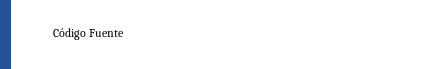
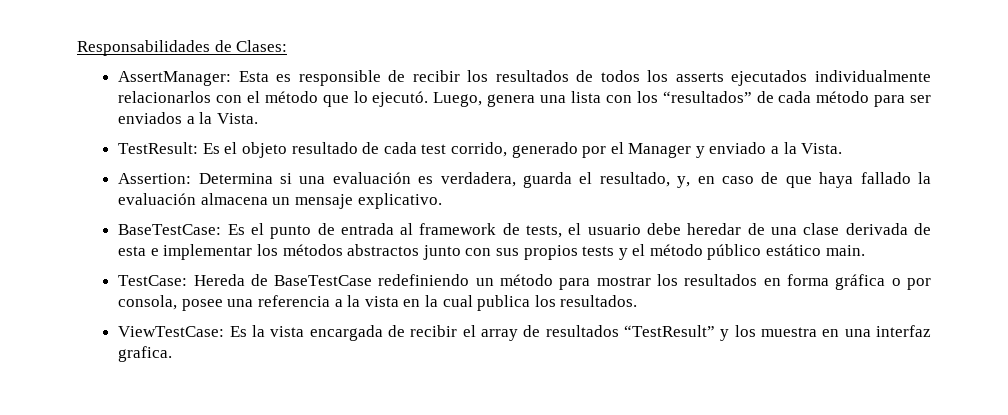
- Código Fuente
+ Responsabilidades de Clases:
+ AssertManager: Esta es responsible de recibir los resultados de todos los asserts ejecutados individualmente relacionarlos con el método que lo ejecutó. Luego, genera una lista con los “resultados” de cada método para ser enviados a la Vista.
+ TestResult: Es el objeto resultado de cada test corrido, generado por el Manager y enviado a la Vista.
+ Assertion: Determina si una evaluación es verdadera, guarda el resultado, y, en caso de que haya fallado la evaluación almacena un mensaje explicativo.
+ BaseTestCase: Es el punto de entrada al framework de tests, el usuario debe heredar de una clase derivada de esta e implementar los métodos abstractos junto con sus propios tests y el método público estático main.
+ TestCase: Hereda de BaseTestCase redefiniendo un método para mostrar los resultados en forma gráfica o por consola, posee una referencia a la vista en la cual publica los resultados.
+ ViewTestCase: Es la vista encargada de recibir el array de resultados “TestResult” y los muestra en una interfaz grafica.

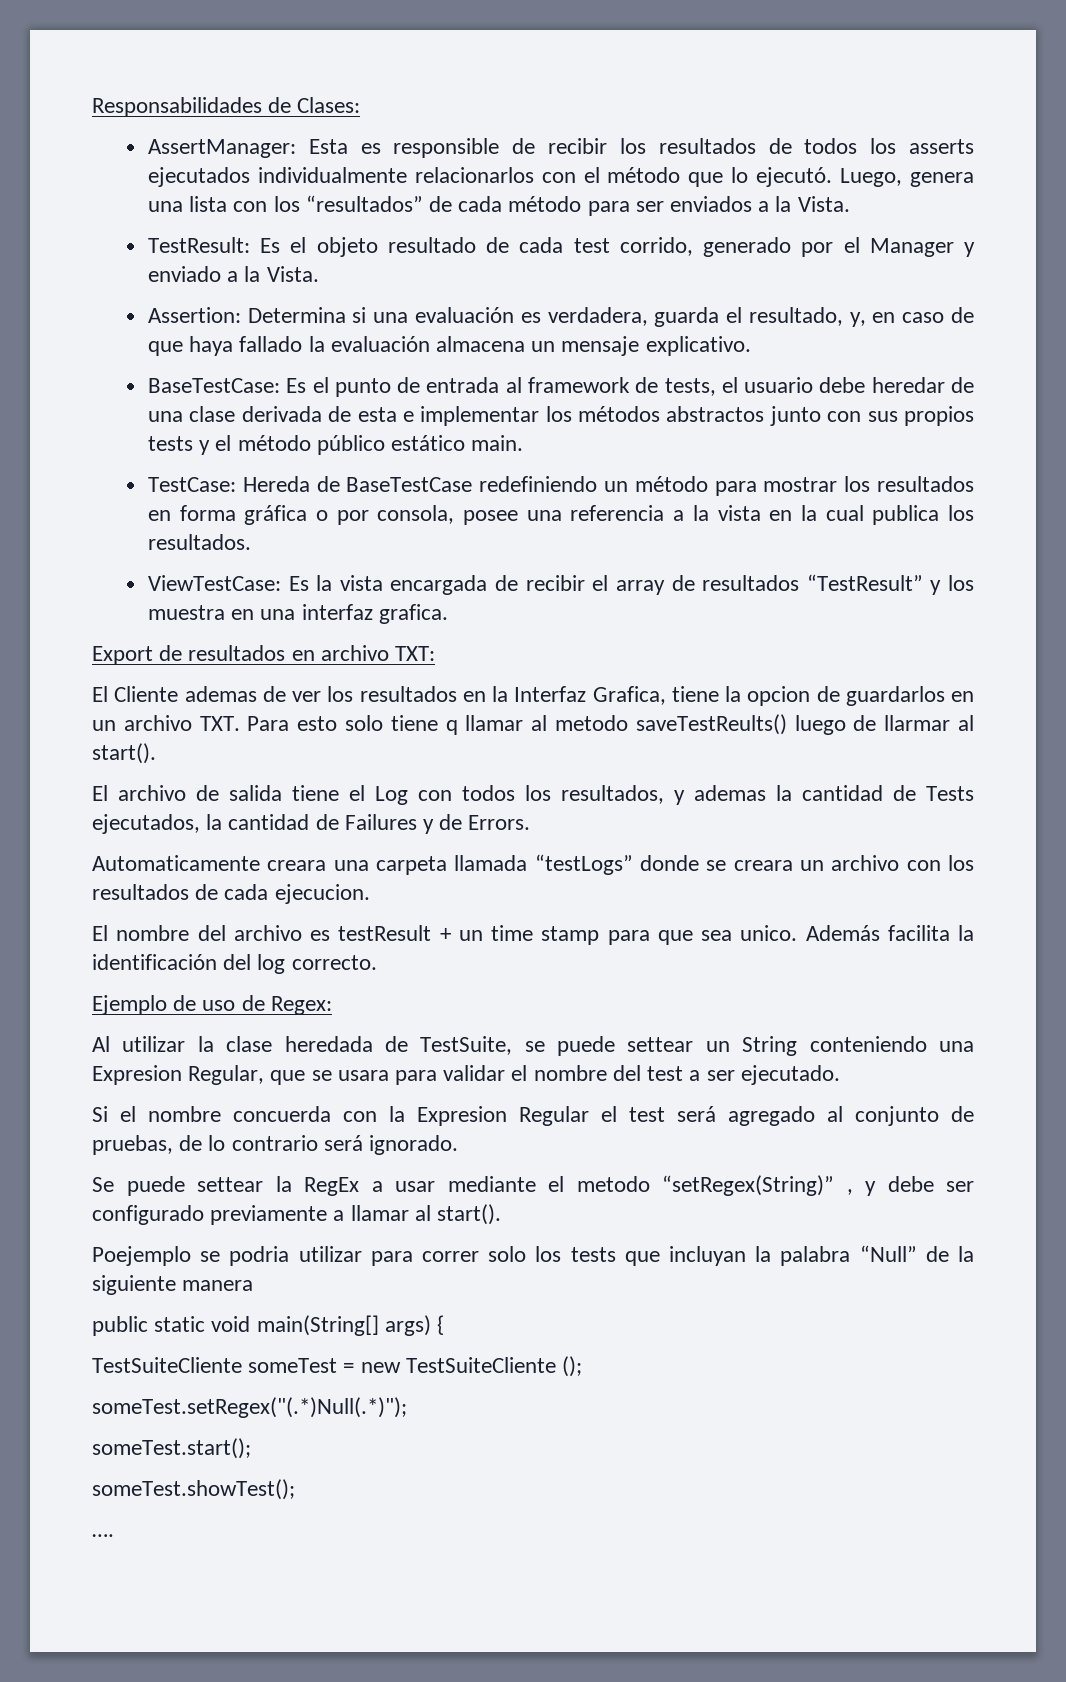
+ Export de resultados en archivo TXT:
+ El Cliente ademas de ver los resultados en la Interfaz Grafica, tiene la opcion de guardarlos en un archivo TXT. Para esto solo tiene q llamar al metodo saveTestReults() luego de llarmar al start().
+ El archivo de salida tiene el Log con todos los resultados, y ademas la cantidad de Tests ejecutados, la cantidad de Failures y de Errors.
+ Automaticamente creara una carpeta llamada “testLogs” donde se creara un archivo con los resultados de cada ejecucion.
+ El nombre del archivo es testResult + un time stamp para que sea unico. Además facilita la identificación del log correcto.
+ Ejemplo de uso de Regex:
+ Al utilizar la clase heredada de TestSuite, se puede settear un String conteniendo una Expresion Regular, que se usara para validar el nombre del test a ser ejecutado.
+ Si el nombre concuerda con la Expresion Regular el test será agregado al conjunto de pruebas, de lo contrario será ignorado.
+ Se puede settear la RegEx a usar mediante el metodo “setRegex(String)” , y debe ser configurado previamente a llamar al start().
+ Poejemplo se podria utilizar para correr solo los tests que incluyan la palabra “Null” de la siguiente manera
+ public static void main(String[] args) {
+ TestSuiteCliente someTest = new TestSuiteCliente ();
+ someTest.setRegex("(.*)Null(.*)");
+ someTest.start();
+ someTest.showTest();
+ ….

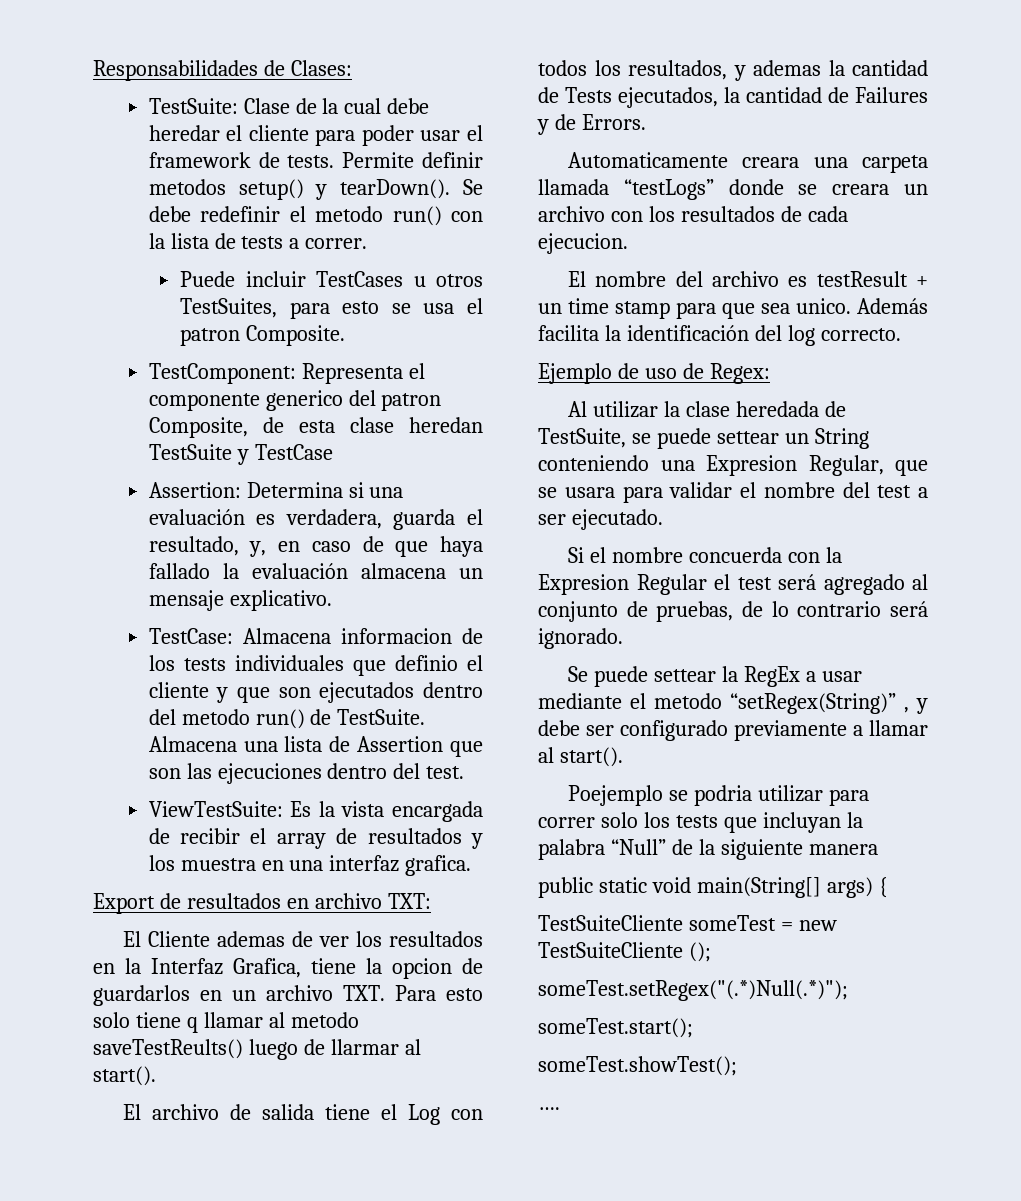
- AssertManager: Esta es responsible de recibir los resultados de todos los asserts ejecutados individualmente relacionarlos con el método que lo ejecutó. Luego, genera una lista con los “resultados” de cada método para ser enviados a la Vista.
- TestResult: Es el objeto resultado de cada test corrido, generado por el Manager y enviado a la Vista.
+ TestSuite: Clase de la cual debe heredar el cliente para poder usar el framework de tests. Permite definir metodos setup() y tearDown(). Se debe redefinir el metodo run() con la lista de tests a correr.
+ Puede incluir TestCases u otros TestSuites, para esto se usa el patron Composite.
+ TestComponent: Representa el componente generico del patron Composite, de esta clase heredan TestSuite y TestCase
- BaseTestCase: Es el punto de entrada al framework de tests, el usuario debe heredar de una clase derivada de esta e implementar los métodos abstractos junto con sus propios tests y el método público estático main.
- TestCase: Hereda de BaseTestCase redefiniendo un método para mostrar los resultados en forma gráfica o por consola, posee una referencia a la vista en la cual publica los resultados.
- ViewTestCase: Es la vista encargada de recibir el array de resultados “TestResult” y los muestra en una interfaz grafica.
+ TestCase: Almacena informacion de los tests individuales que definio el cliente y que son ejecutados dentro del metodo run() de TestSuite. Almacena una lista de Assertion que son las ejecuciones dentro del test.
+ ViewTestSuite: Es la vista encargada de recibir el array de resultados y los muestra en una interfaz grafica.

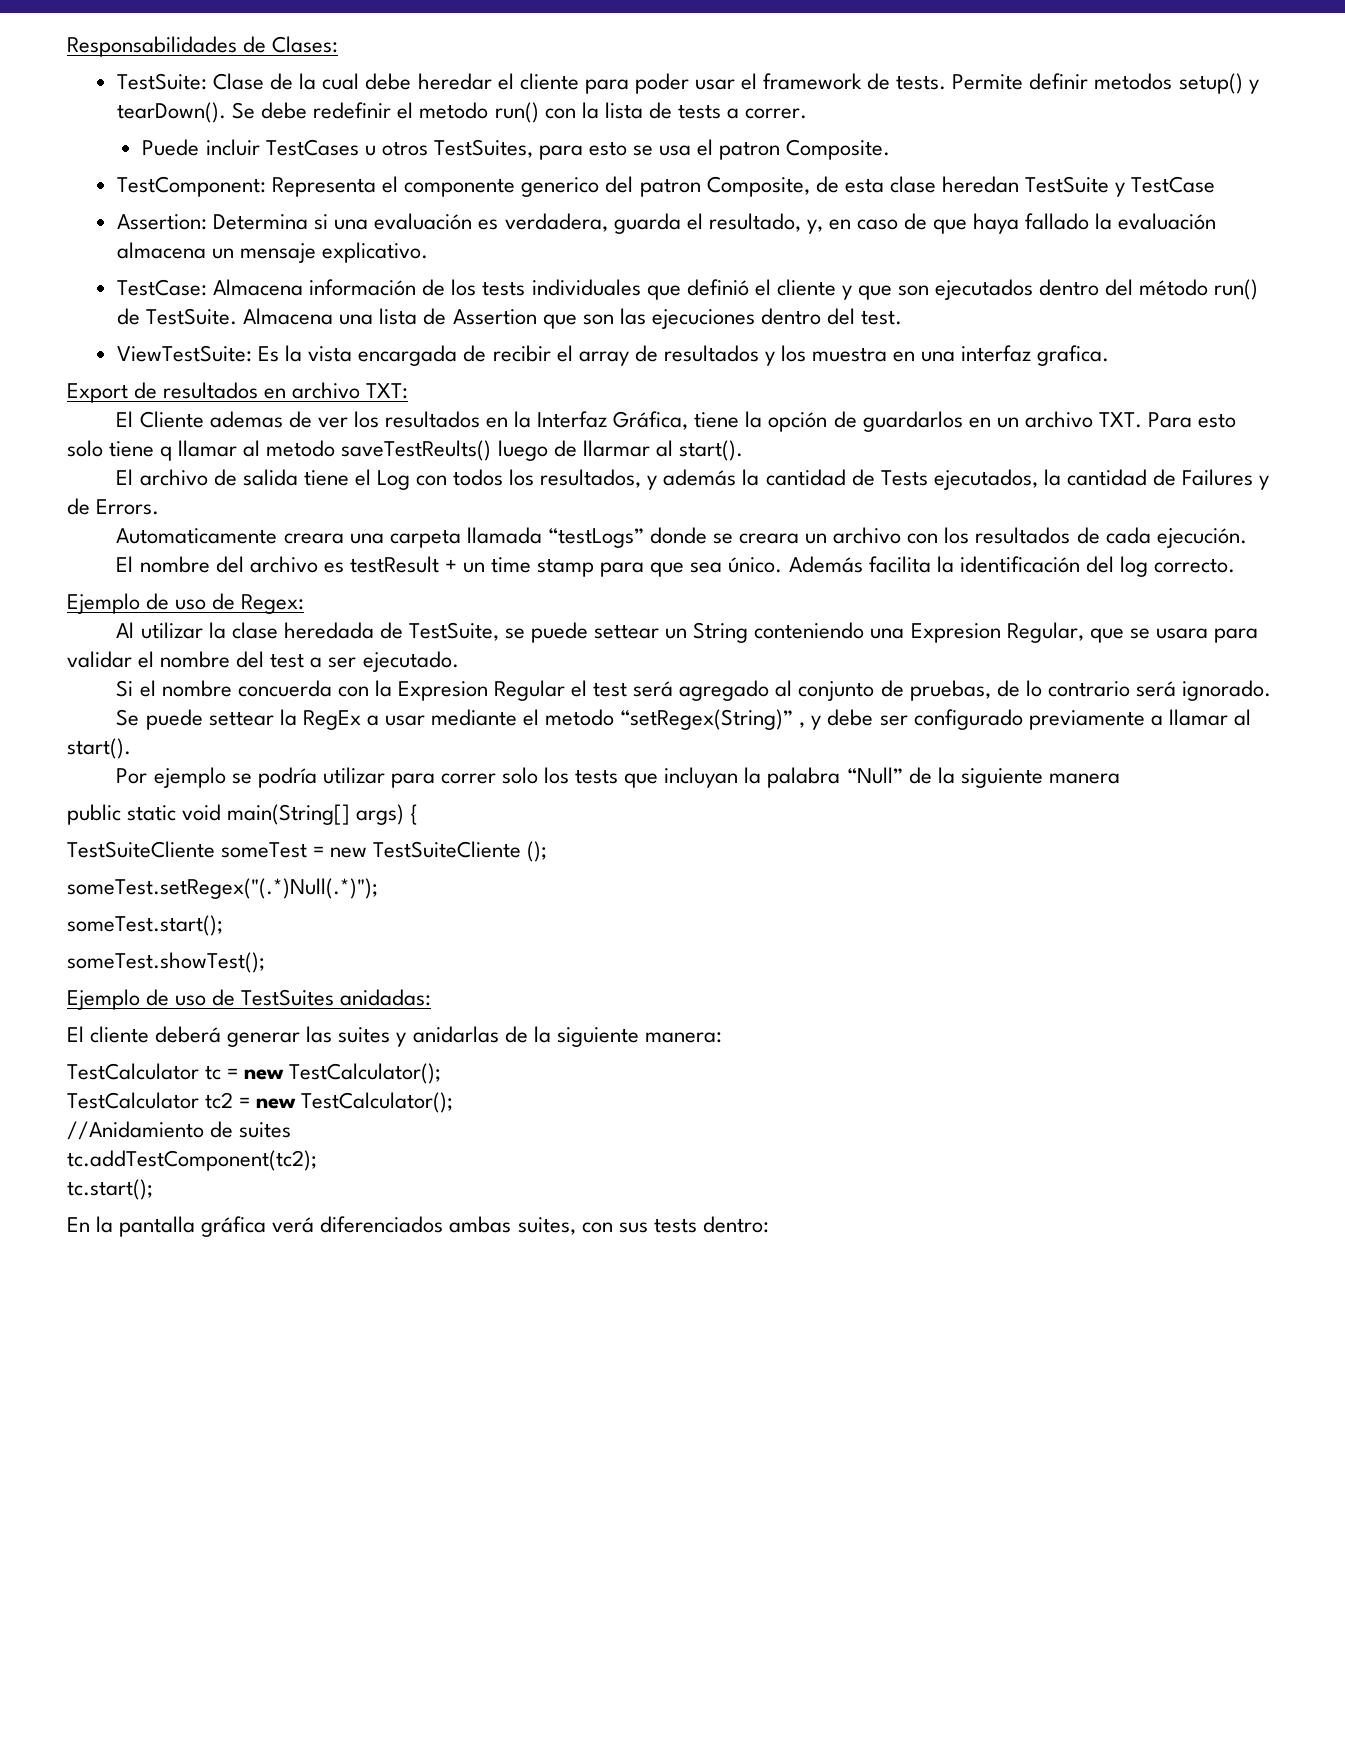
- TestCase: Almacena informacion de los tests individuales que definio el cliente y que son ejecutados dentro del metodo run() de TestSuite.
+ TestCase: Almacena información de los tests individuales que definió el cliente y que son ejecutados dentro del método run() de TestSuite.
- El Cliente ademas de ver los resultados en la Interfaz Grafica, tiene la opcion de guardarlos en un archivo TXT. Para esto solo tiene q llamar al metodo saveTestReults() luego de llarmar al start().
+ El Cliente ademas de ver los resultados en la Interfaz Gráfica, tiene la opción de guardarlos en un archivo TXT. Para esto solo tiene q llamar al metodo saveTestReults() luego de llarmar al start().
- El archivo de salida tiene el Log con todos los resultados, y ademas la cantidad de Tests ejecutados, la cantidad de Failures y de Errors.
+ El archivo de salida tiene el Log con todos los resultados, y además la cantidad de Tests ejecutados, la cantidad de Failures y de Errors.
- Automaticamente creara una carpeta llamada “testLogs” donde se creara un archivo con los resultados de cada ejecucion.
+ Automaticamente creara una carpeta llamada “testLogs” donde se creara un archivo con los resultados de cada ejecución.
- El nombre del archivo es testResult + un time stamp para que sea unico.
+ El nombre del archivo es testResult + un time stamp para que sea único.
- Poejemplo se podria utilizar para correr solo los tests que incluyan la palabra “Null” de la siguiente manera
+ Por ejemplo se podría utilizar para correr solo los tests que incluyan la palabra “Null” de la siguiente manera
- ….
+ Ejemplo de uso de TestSuites anidadas:
+ El cliente deberá generar las suites y anidarlas de la siguiente manera:
+ TestCalculator tc = new TestCalculator();
+ TestCalculator tc2 = new TestCalculator();
+ //Anidamiento de suites
+ tc.addTestComponent(tc2);
+ tc.start();
+ En la pantalla gráfica verá diferenciados ambas suites, con sus tests dentro:

